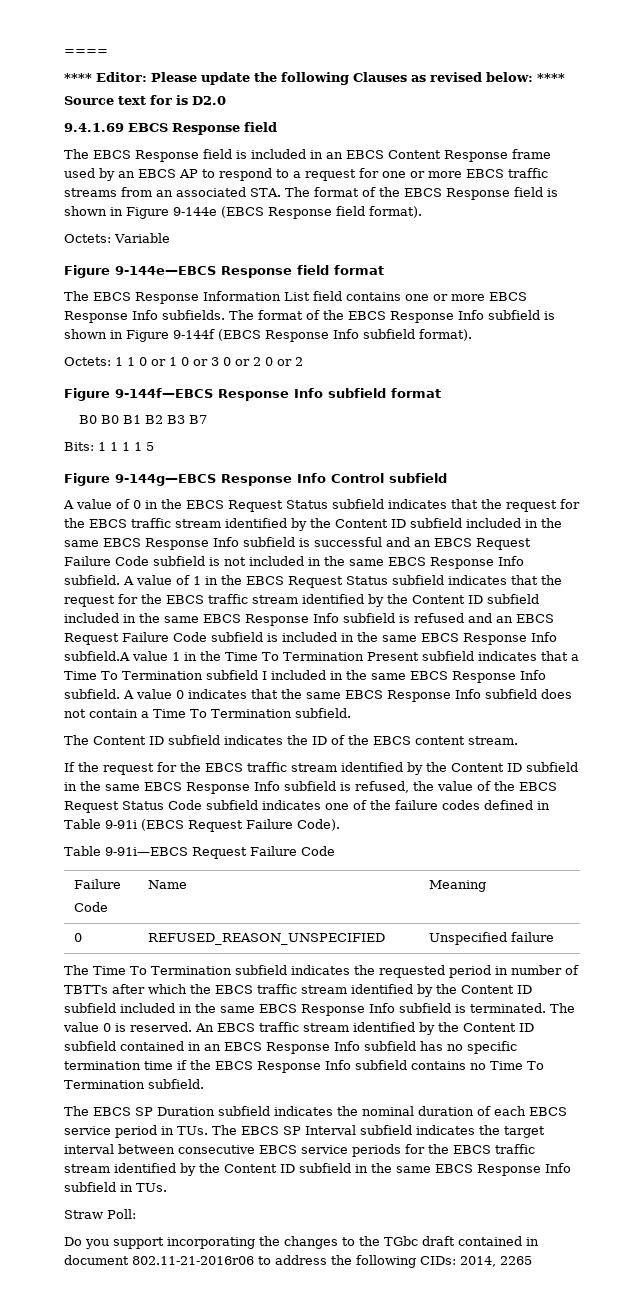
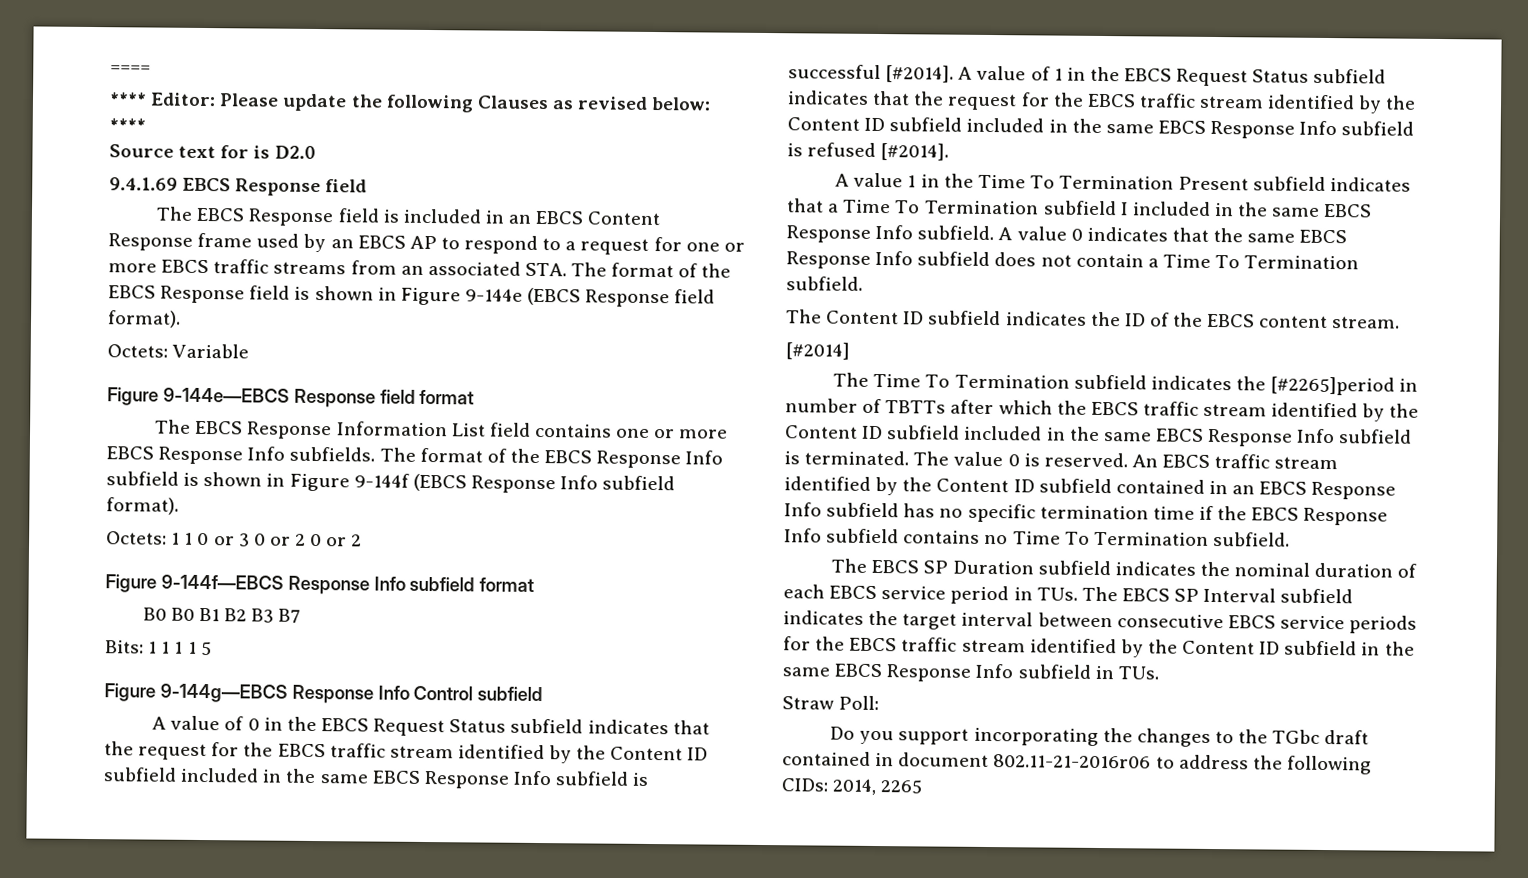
- Octets: 1 1 0 or 1 0 or 3 0 or 2 0 or 2
+ Octets: 1 1 0 or 3 0 or 2 0 or 2
- A value of 0 in the EBCS Request Status subfield indicates that the request for the EBCS traffic stream identified by the Content ID subfield included in the same EBCS Response Info subfield is successful and an EBCS Request Failure Code subfield is not included in the same EBCS Response Info subfield.
+ A value of 0 in the EBCS Request Status subfield indicates that the request for the EBCS traffic stream identified by the Content ID subfield included in the same EBCS Response Info subfield is successful [#2014].
- A value of 1 in the EBCS Request Status subfield indicates that the request for the EBCS traffic stream identified by the Content ID subfield included in the same EBCS Response Info subfield is refused and an EBCS Request Failure Code subfield is included in the same EBCS Response Info subfield.A value 1 in the Time To Termination Present subfield indicates that a Time To Termination subfield I included in the same EBCS Response Info subfield.
+ A value of 1 in the EBCS Request Status subfield indicates that the request for the EBCS traffic stream identified by the Content ID subfield included in the same EBCS Response Info subfield is refused [#2014].
+ A value 1 in the Time To Termination Present subfield indicates that a Time To Termination subfield I included in the same EBCS Response Info subfield.
- If the request for the EBCS traffic stream identified by the Content ID subfield in the same EBCS Response Info subfield is refused, the value of the EBCS Request Status Code subfield indicates one of the failure codes defined in Table 9-91i (EBCS Request Failure Code).
- Table 9-91i—EBCS Request Failure Code
- Failure
- Code | Name | Meaning
- 0 | REFUSED_REASON_UNSPECIFIED | Unspecified failure
+ [#2014]
- The Time To Termination subfield indicates the requested period in number of TBTTs after which the EBCS traffic stream identified by the Content ID subfield included in the same EBCS Response Info subfield is terminated.
+ The Time To Termination subfield indicates the [#2265]period in number of TBTTs after which the EBCS traffic stream identified by the Content ID subfield included in the same EBCS Response Info subfield is terminated.

